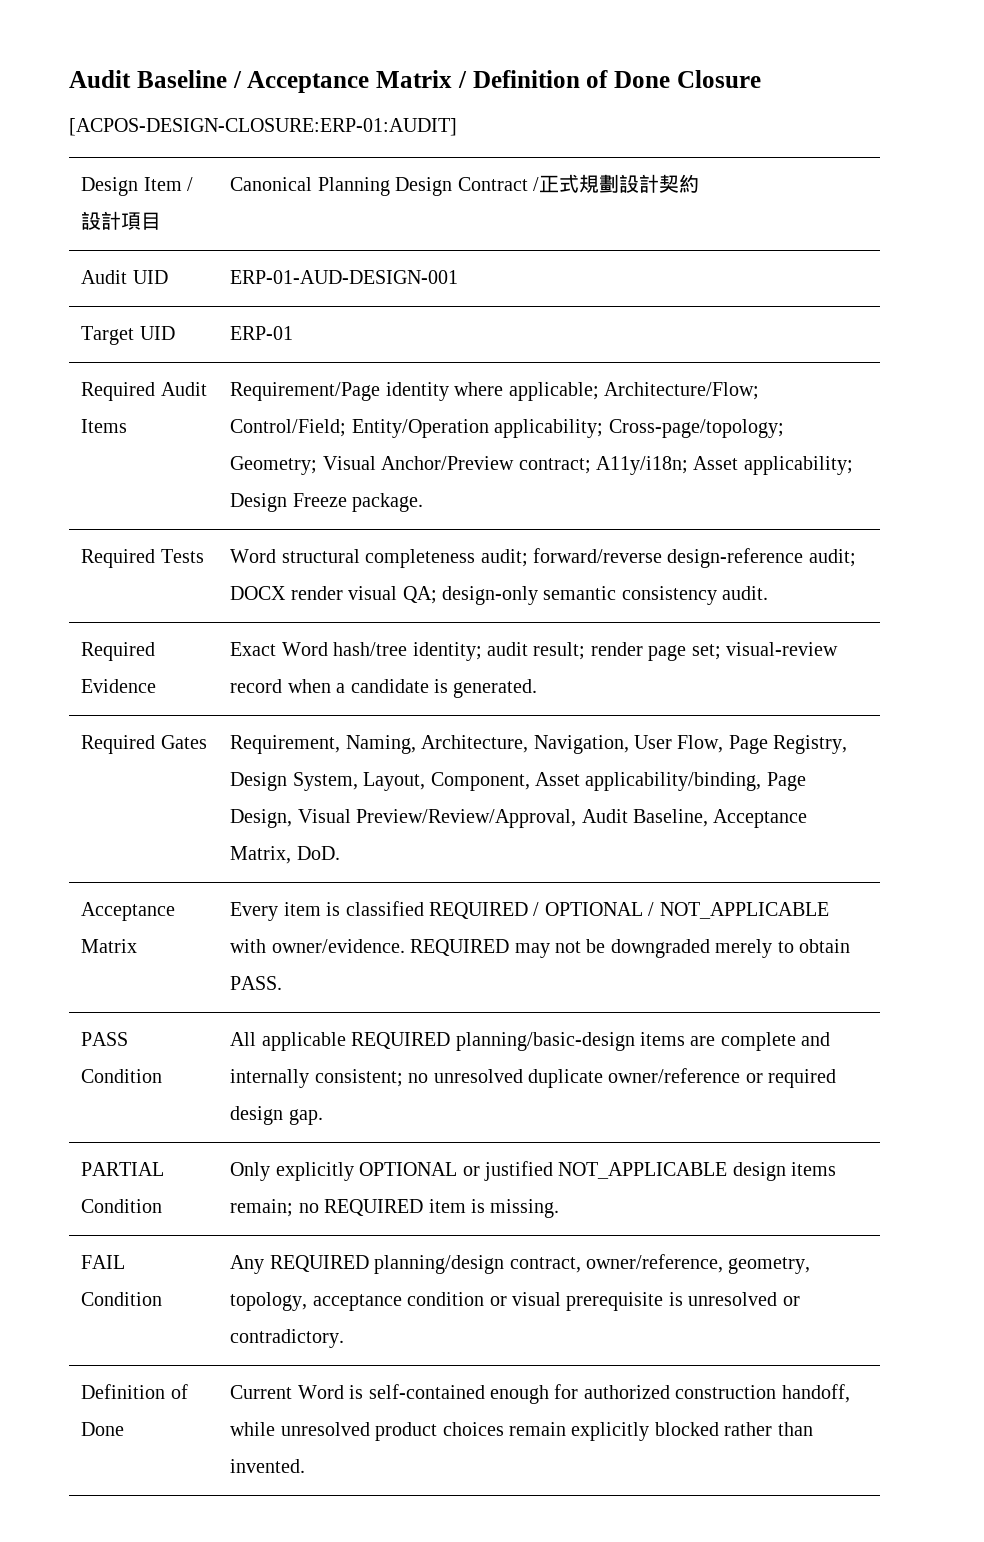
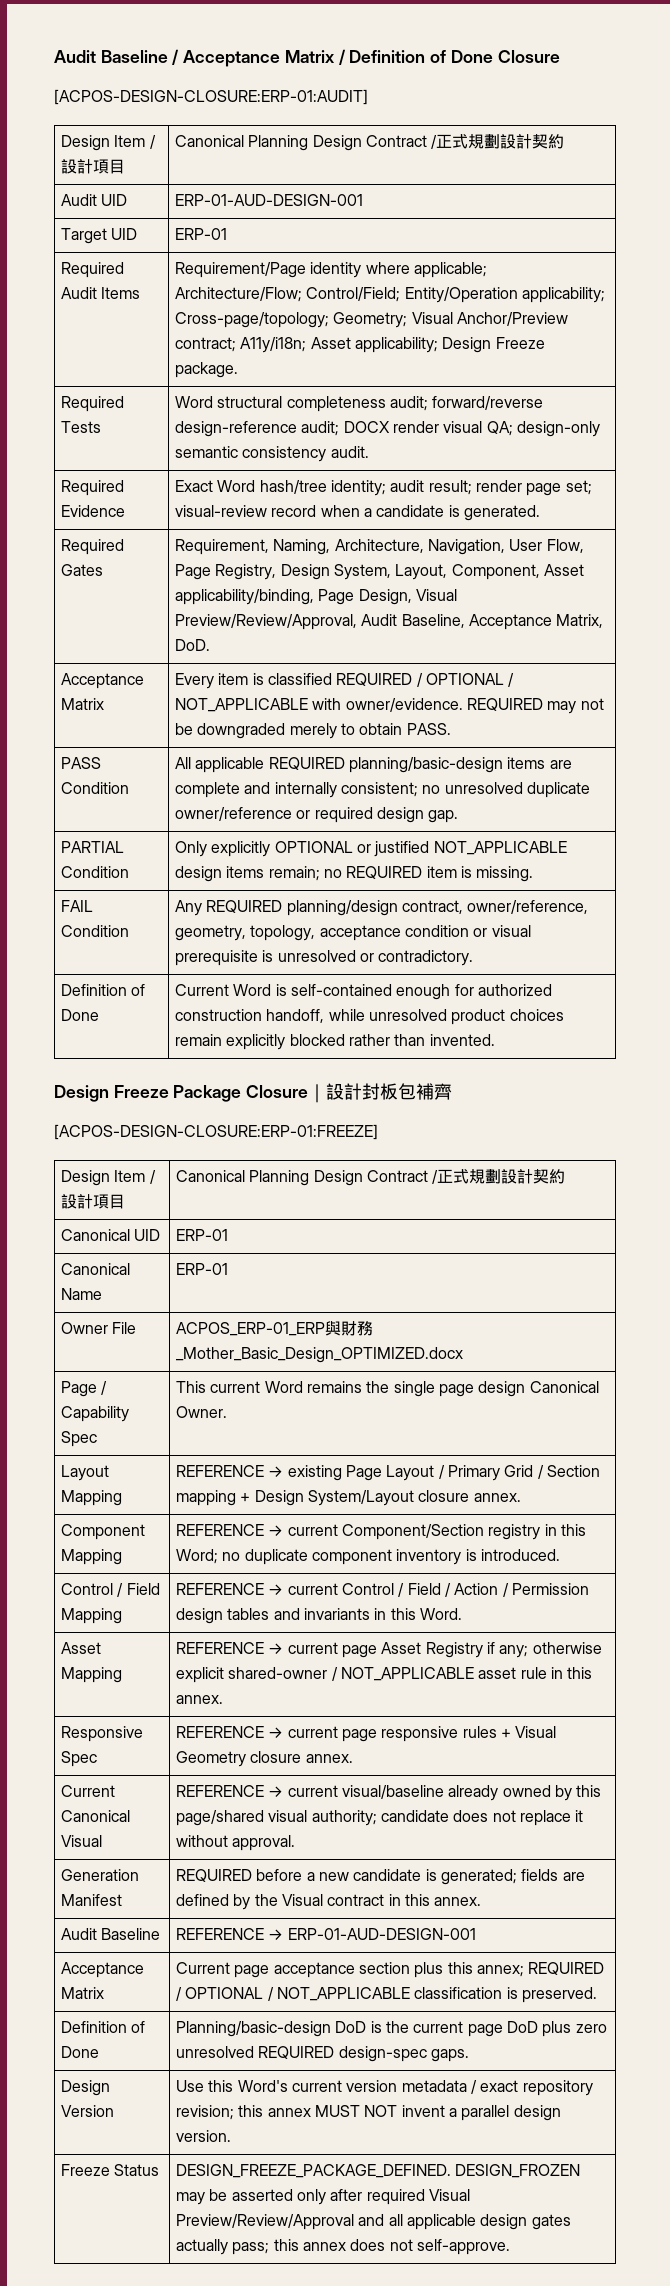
+ Design Freeze Package Closure｜設計封板包補齊
+ [ACPOS-DESIGN-CLOSURE:ERP-01:FREEZE]
+ Design Item /設計項目 | Canonical Planning Design Contract /正式規劃設計契約
+ Canonical UID | ERP-01
+ Canonical Name | ERP-01
+ Owner File | ACPOS_ERP-01_ERP與財務_Mother_Basic_Design_OPTIMIZED.docx
+ Page / Capability Spec | This current Word remains the single page design Canonical Owner.
+ Layout Mapping | REFERENCE → existing Page Layout / Primary Grid / Section mapping + Design System/Layout closure annex.
+ Component Mapping | REFERENCE → current Component/Section registry in this Word; no duplicate component inventory is introduced.
+ Control / Field Mapping | REFERENCE → current Control / Field / Action / Permission design tables and invariants in this Word.
+ Asset Mapping | REFERENCE → current page Asset Registry if any; otherwise explicit shared-owner / NOT_APPLICABLE asset rule in this annex.
+ Responsive Spec | REFERENCE → current page responsive rules + Visual Geometry closure annex.
+ Current Canonical Visual | REFERENCE → current visual/baseline already owned by this page/shared visual authority; candidate does not replace it without approval.
+ Generation Manifest | REQUIRED before a new candidate is generated; fields are defined by the Visual contract in this annex.
+ Audit Baseline | REFERENCE → ERP-01-AUD-DESIGN-001
+ Acceptance Matrix | Current page acceptance section plus this annex; REQUIRED / OPTIONAL / NOT_APPLICABLE classification is preserved.
+ Definition of Done | Planning/basic-design DoD is the current page DoD plus zero unresolved REQUIRED design-spec gaps.
+ Design Version | Use this Word's current version metadata / exact repository revision; this annex MUST NOT invent a parallel design version.
+ Freeze Status | DESIGN_FREEZE_PACKAGE_DEFINED. DESIGN_FROZEN may be asserted only after required Visual Preview/Review/Approval and all applicable design gates actually pass; this annex does not self-approve.

